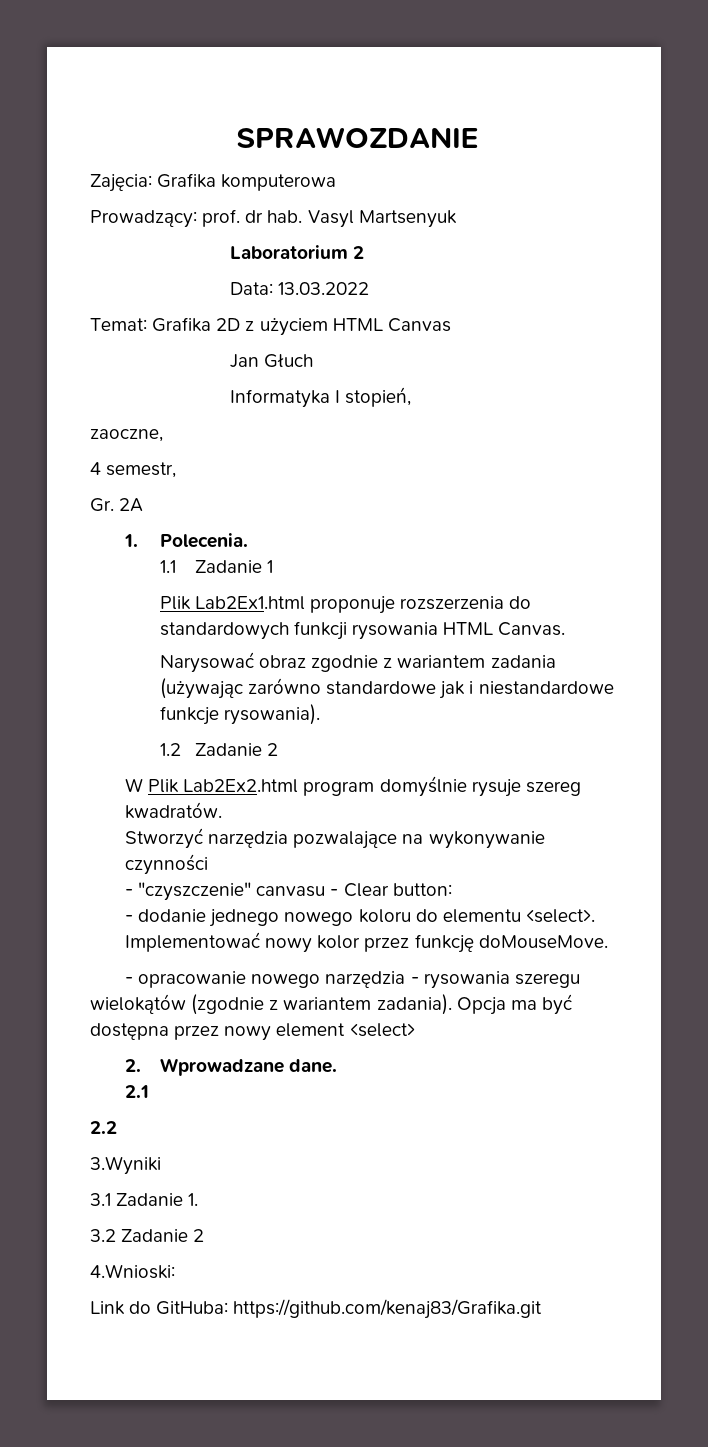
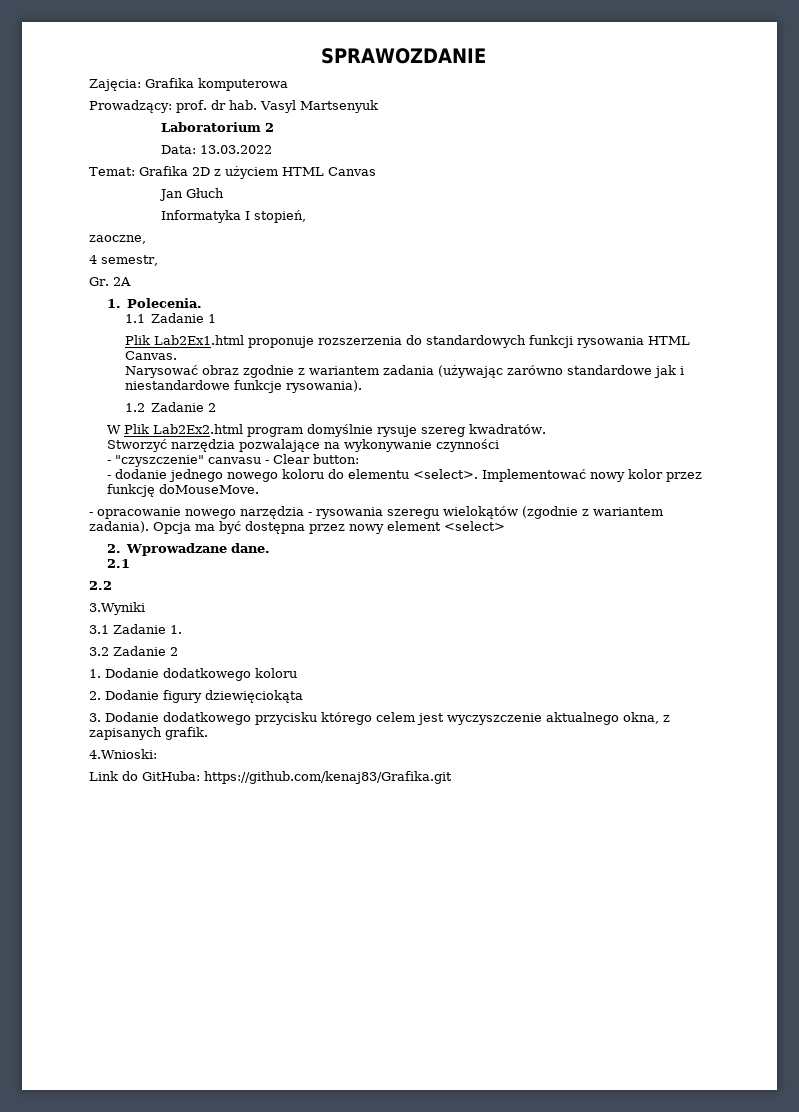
+ 1. Dodanie dodatkowego koloru
+ 2. Dodanie figury dziewięciokąta
+ 3. Dodanie dodatkowego przycisku którego celem jest wyczyszczenie aktualnego okna, z zapisanych grafik.

